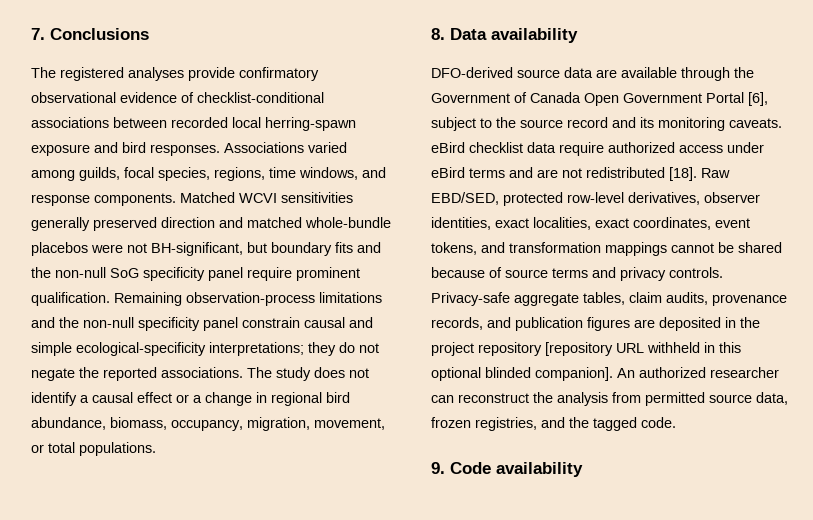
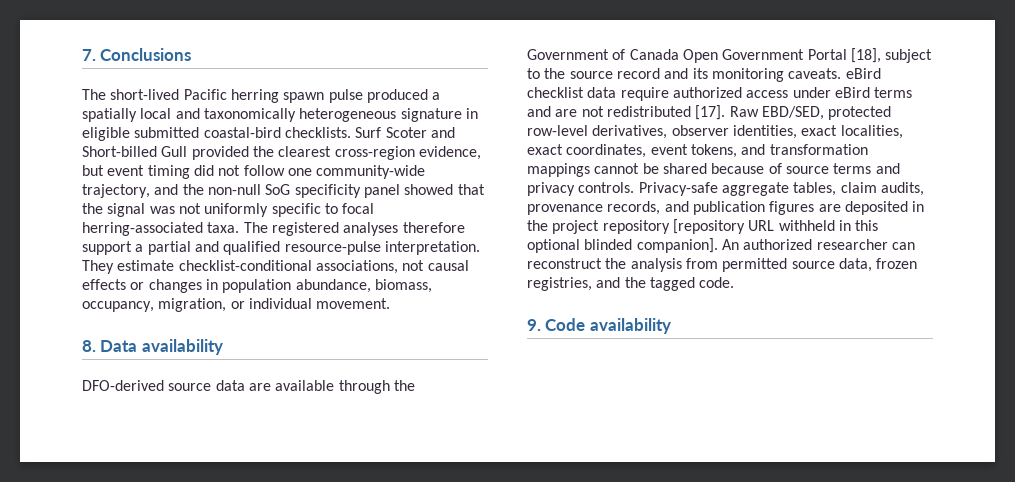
- The registered analyses provide confirmatory observational evidence of checklist-conditional associations between recorded local herring-spawn exposure and bird responses. Associations varied among guilds, focal species, regions, time windows, and response components. Matched WCVI sensitivities generally preserved direction and matched whole-bundle placebos were not BH-significant, but boundary fits and the non-null SoG specificity panel require prominent qualification. Remaining observation-process limitations and the non-null specificity panel constrain causal and simple ecological-specificity interpretations; they do not negate the reported associations. The study does not identify a causal effect or a change in regional bird abundance, biomass, occupancy, migration, movement, or total populations.
+ The short-lived Pacific herring spawn pulse produced a spatially local and taxonomically heterogeneous signature in eligible submitted coastal-bird checklists. Surf Scoter and Short-billed Gull provided the clearest cross-region evidence, but event timing did not follow one community-wide trajectory, and the non-null SoG specificity panel showed that the signal was not uniformly specific to focal herring-associated taxa. The registered analyses therefore support a partial and qualified resource-pulse interpretation. They estimate checklist-conditional associations, not causal effects or changes in population abundance, biomass, occupancy, migration, or individual movement.
- DFO-derived source data are available through the Government of Canada Open Government Portal [6], subject to the source record and its monitoring caveats. eBird checklist data require authorized access under eBird terms and are not redistributed [18].
+ DFO-derived source data are available through the Government of Canada Open Government Portal [18], subject to the source record and its monitoring caveats. eBird checklist data require authorized access under eBird terms and are not redistributed [17].

